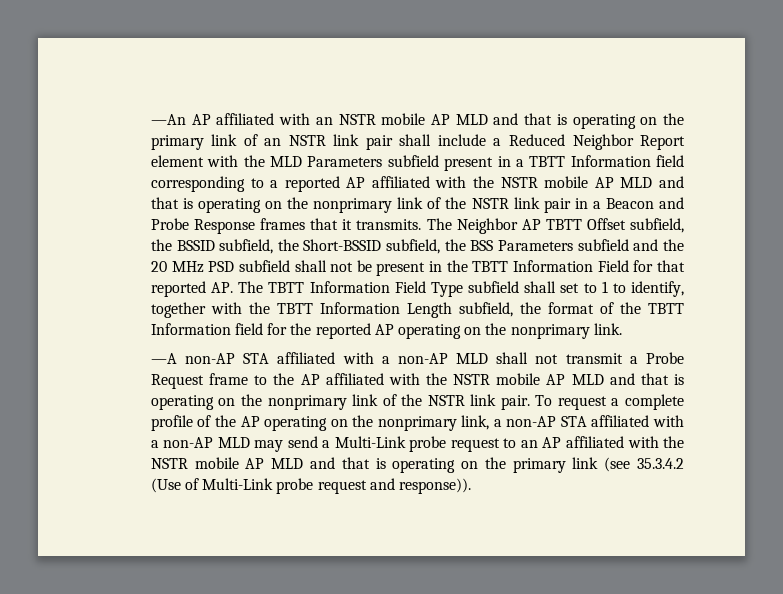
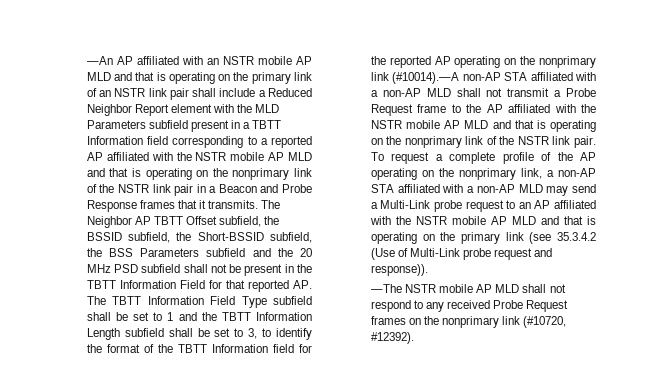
- The Neighbor AP TBTT Offset subfield, the BSSID subfield, the Short-BSSID subfield, the BSS Parameters subfield and the 20 MHz PSD subfield shall not be present in the TBTT Information Field for that reported AP. The TBTT Information Field Type subfield shall set to 1 to identify, together with the TBTT Information Length subfield, the format of the TBTT Information field for the reported AP operating on the nonprimary link.
- —A non-AP STA affiliated with a non-AP MLD shall not transmit a Probe Request frame to the AP affiliated with the NSTR mobile AP MLD and that is operating on the nonprimary link of the NSTR link pair.
+ The Neighbor AP TBTT Offset subfield, the BSSID subfield, the Short-BSSID subfield, the BSS Parameters subfield and the 20 MHz PSD subfield shall not be present in the TBTT Information Field for that reported AP. The TBTT Information Field Type subfield shall be set to 1 and the TBTT Information Length subfield shall be set to 3, to identify the format of the TBTT Information field for the reported AP operating on the nonprimary link (#10014).—A non-AP STA affiliated with a non-AP MLD shall not transmit a Probe Request frame to the AP affiliated with the NSTR mobile AP MLD and that is operating on the nonprimary link of the NSTR link pair.
+ —The NSTR mobile AP MLD shall not respond to any received Probe Request frames on the nonprimary link (#10720, #12392).

